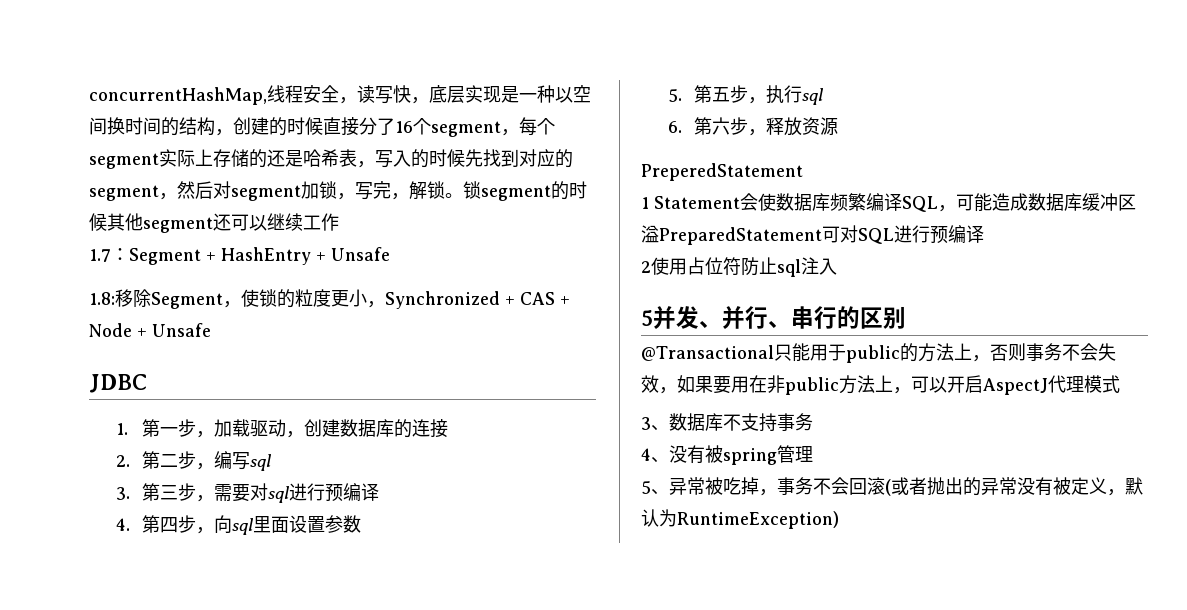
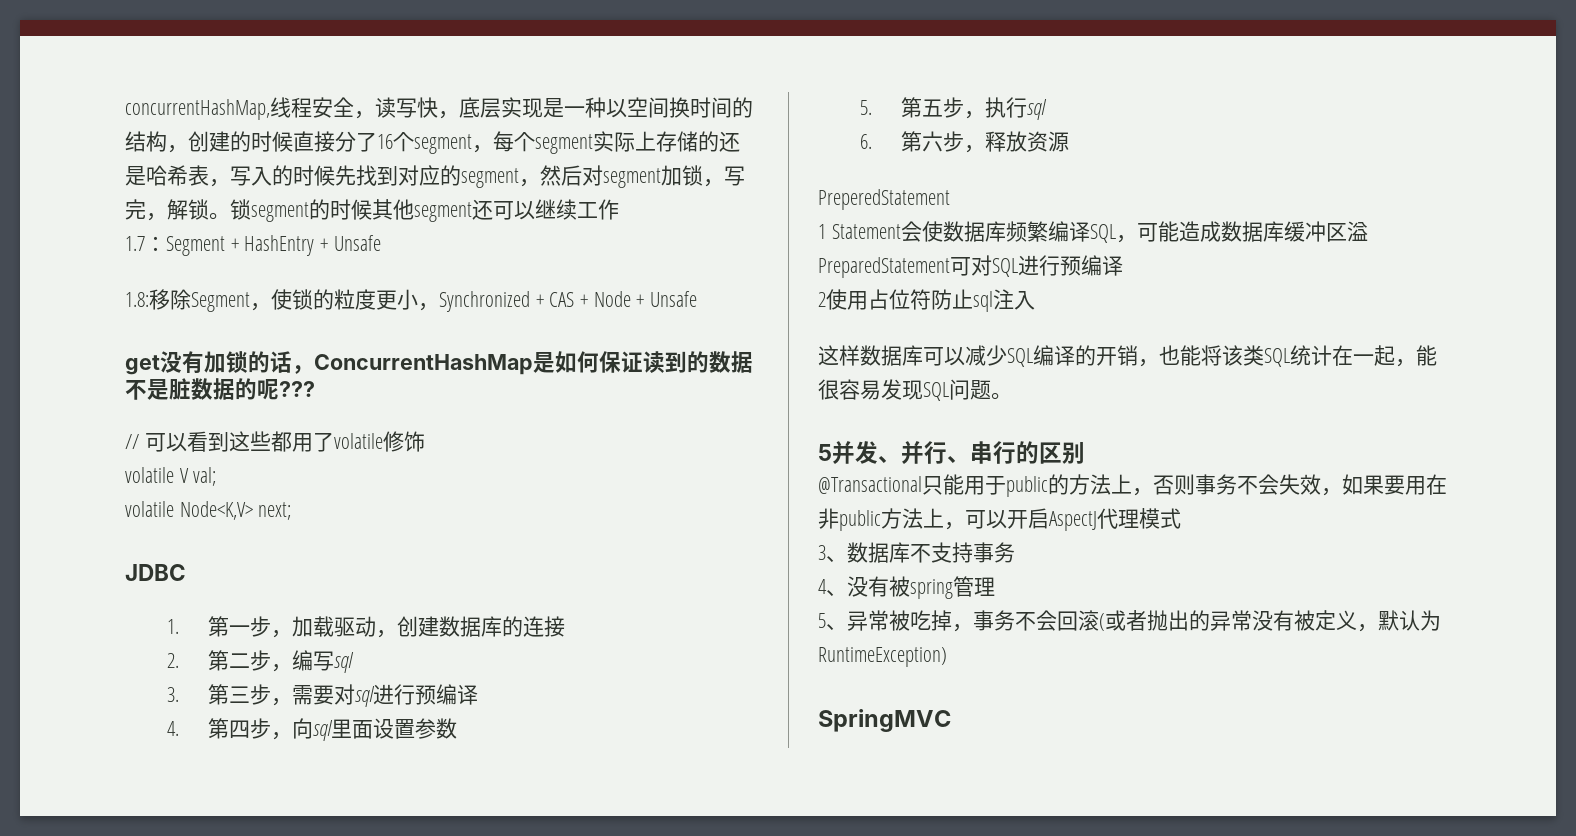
+ get没有加锁的话，ConcurrentHashMap是如何保证读到的数据不是脏数据的呢???
+ // 可以看到这些都用了volatile修饰
+ volatile V val;
+ volatile Node<K,V> next;
+ 这样数据库可以减少SQL编译的开销，也能将该类SQL统计在一起，能很容易发现SQL问题。
+ SpringMVC

